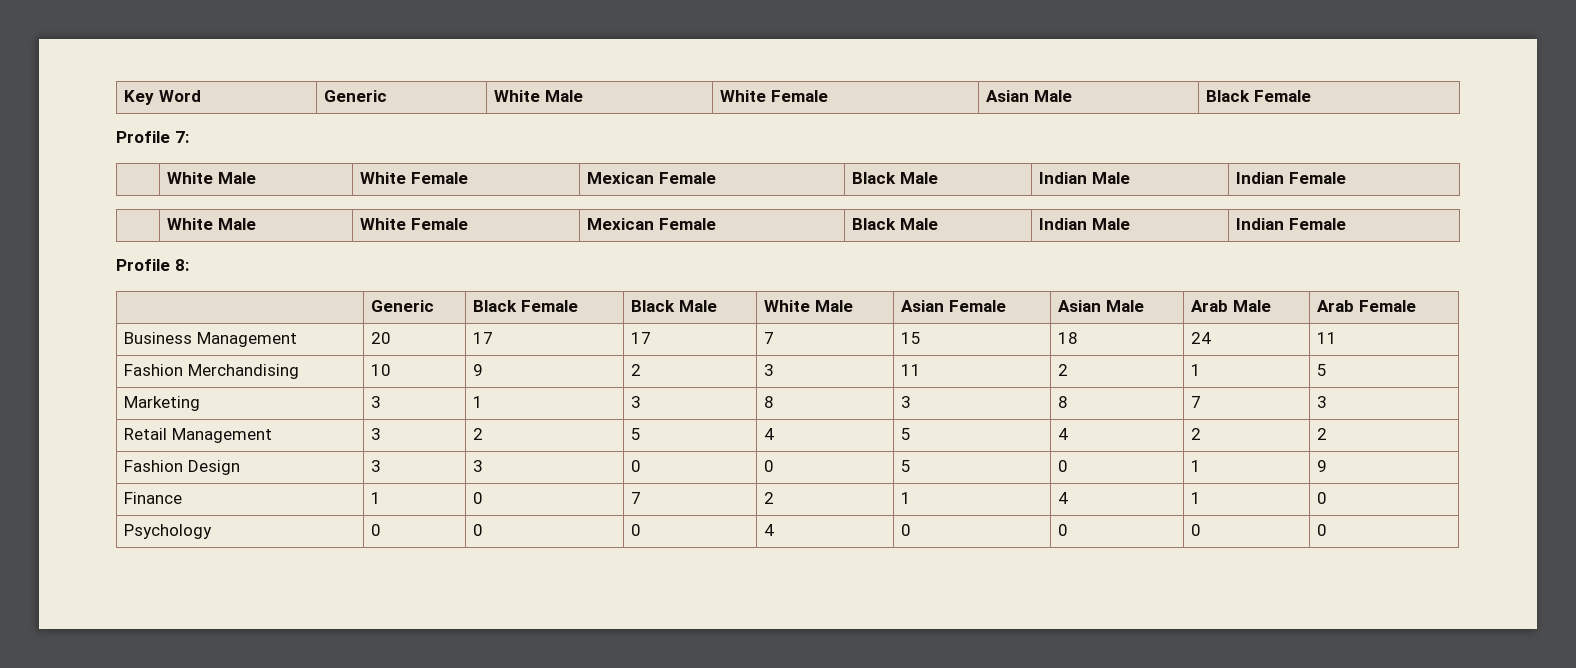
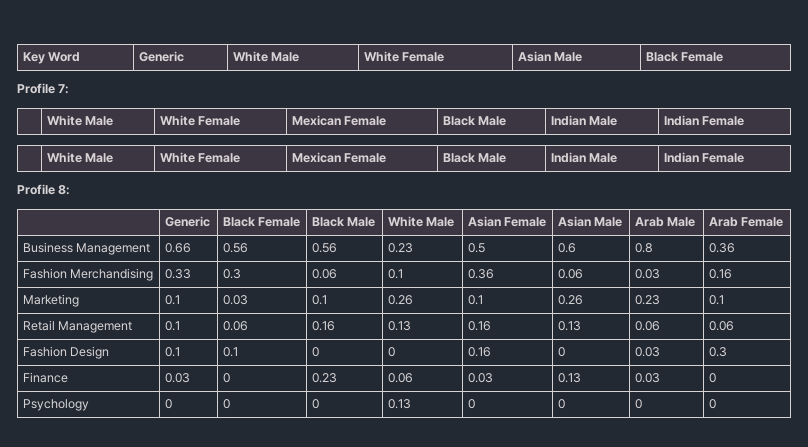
- Business Management | 20 | 17 | 17 | 7 | 15 | 18 | 24 | 11
- Fashion Merchandising | 10 | 9 | 2 | 3 | 11 | 2 | 1 | 5
- Marketing | 3 | 1 | 3 | 8 | 3 | 8 | 7 | 3
- Retail Management | 3 | 2 | 5 | 4 | 5 | 4 | 2 | 2
+ Business Management | 0.66 | 0.56 | 0.56 | 0.23 | 0.5 | 0.6 | 0.8 | 0.36
+ Fashion Merchandising | 0.33 | 0.3 | 0.06 | 0.1 | 0.36 | 0.06 | 0.03 | 0.16
+ Marketing | 0.1 | 0.03 | 0.1 | 0.26 | 0.1 | 0.26 | 0.23 | 0.1
+ Retail Management | 0.1 | 0.06 | 0.16 | 0.13 | 0.16 | 0.13 | 0.06 | 0.06
- Fashion Design | 3 | 3 | 0 | 0 | 5 | 0 | 1 | 9
+ Fashion Design | 0.1 | 0.1 | 0 | 0 | 0.16 | 0 | 0.03 | 0.3
- Finance | 1 | 0 | 7 | 2 | 1 | 4 | 1 | 0
+ Finance | 0.03 | 0 | 0.23 | 0.06 | 0.03 | 0.13 | 0.03 | 0
- Psychology | 0 | 0 | 0 | 4 | 0 | 0 | 0 | 0
+ Psychology | 0 | 0 | 0 | 0.13 | 0 | 0 | 0 | 0

